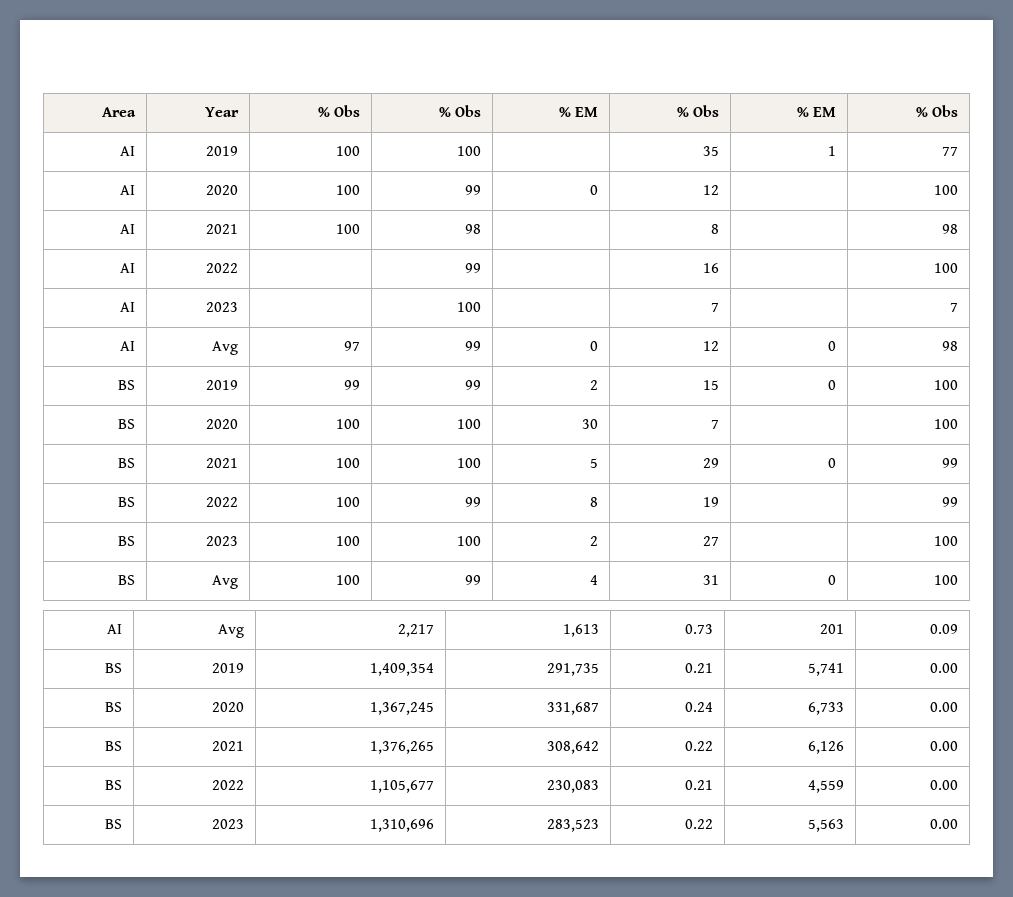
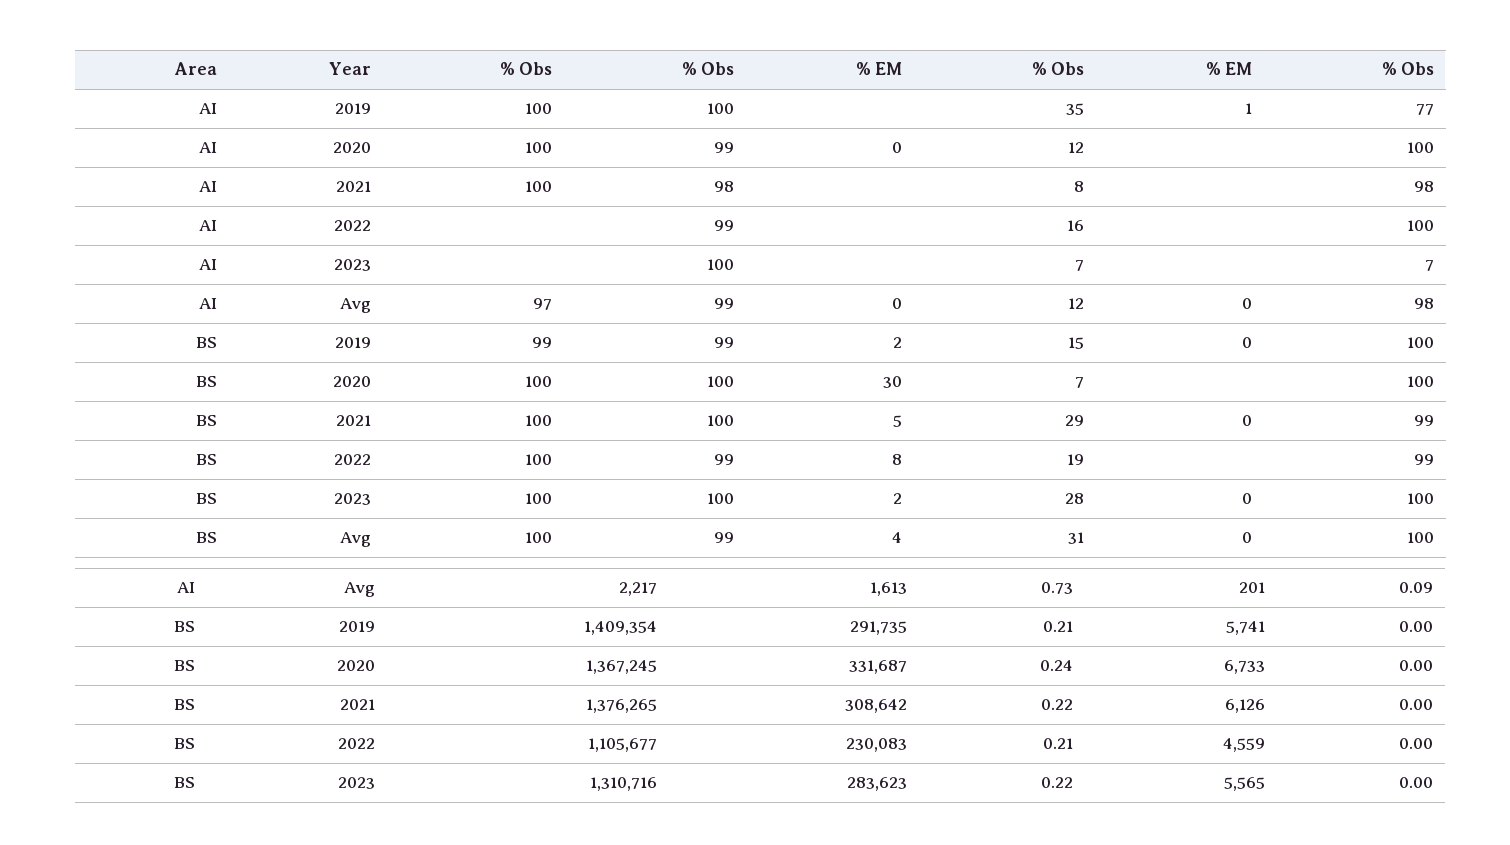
- BS | 2023 | 100 | 100 | 2 | 27 | | 100
+ BS | 2023 | 100 | 100 | 2 | 28 | 0 | 100
- BS | 2023 | 1,310,696 | 283,523 | 0.22 | 5,563 | 0.00
+ BS | 2023 | 1,310,716 | 283,623 | 0.22 | 5,565 | 0.00

